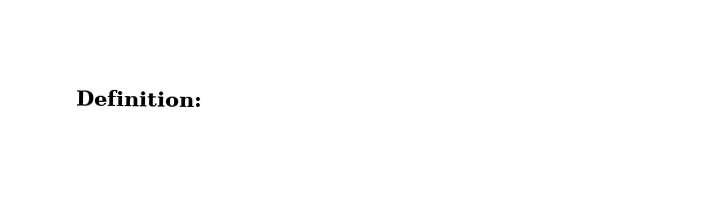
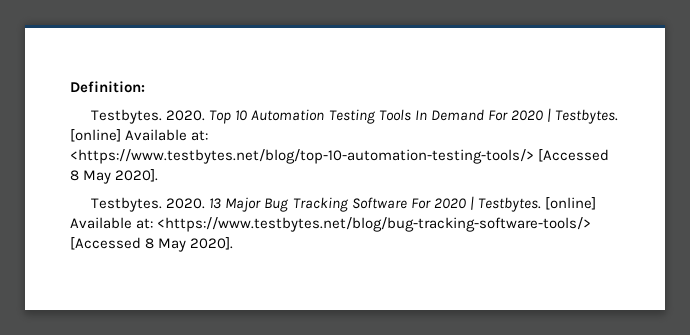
+ Testbytes. 2020. Top 10 Automation Testing Tools In Demand For 2020 | Testbytes. [online] Available at: <https://www.testbytes.net/blog/top-10-automation-testing-tools/> [Accessed 8 May 2020].
+ Testbytes. 2020. 13 Major Bug Tracking Software For 2020 | Testbytes. [online] Available at: <https://www.testbytes.net/blog/bug-tracking-software-tools/> [Accessed 8 May 2020].

